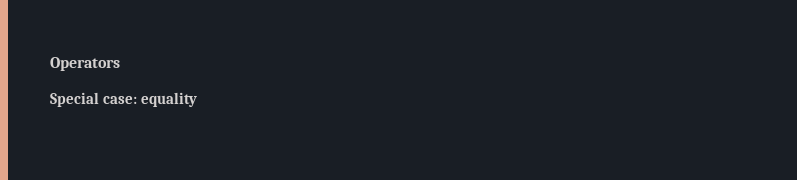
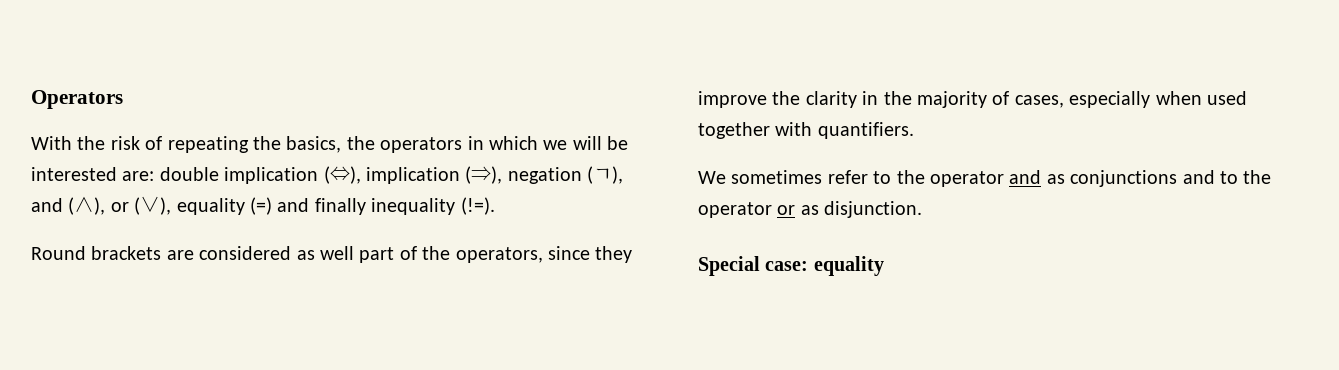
+ With the risk of repeating the basics, the operators in which we will be interested are: double implication (⇔), implication (⇒), negation (ㄱ), and (∧), or (∨), equality (=) and finally inequality (!=).
+ Round brackets are considered as well part of the operators, since they improve the clarity in the majority of cases, especially when used together with quantifiers.
+ We sometimes refer to the operator and as conjunctions and to the operator or as disjunction.

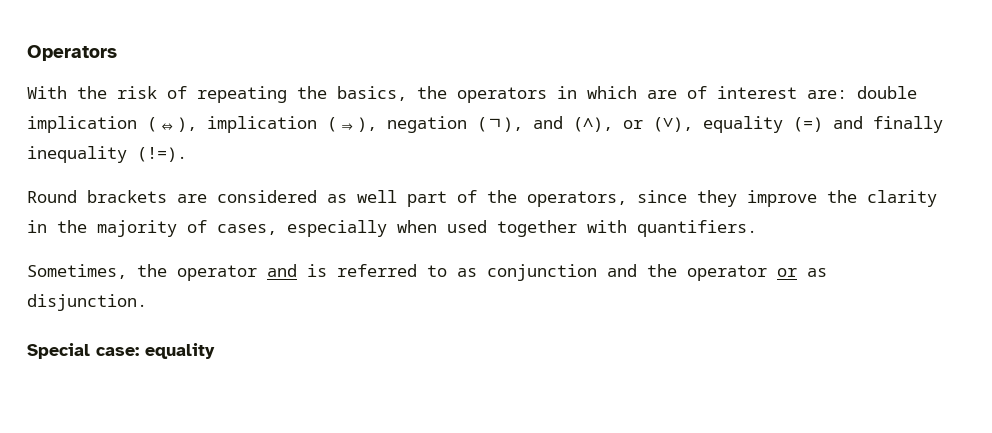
- With the risk of repeating the basics, the operators in which we will be interested are: double implication (⇔), implication (⇒), negation (ㄱ), and (∧), or (∨), equality (=) and finally inequality (!=).
+ With the risk of repeating the basics, the operators in which are of interest are: double implication (⇔), implication (⇒), negation (ㄱ), and (∧), or (∨), equality (=) and finally inequality (!=).
- We sometimes refer to the operator and as conjunctions and to the operator or as disjunction.
+ Sometimes, the operator and is referred to as conjunction and the operator or as disjunction.

